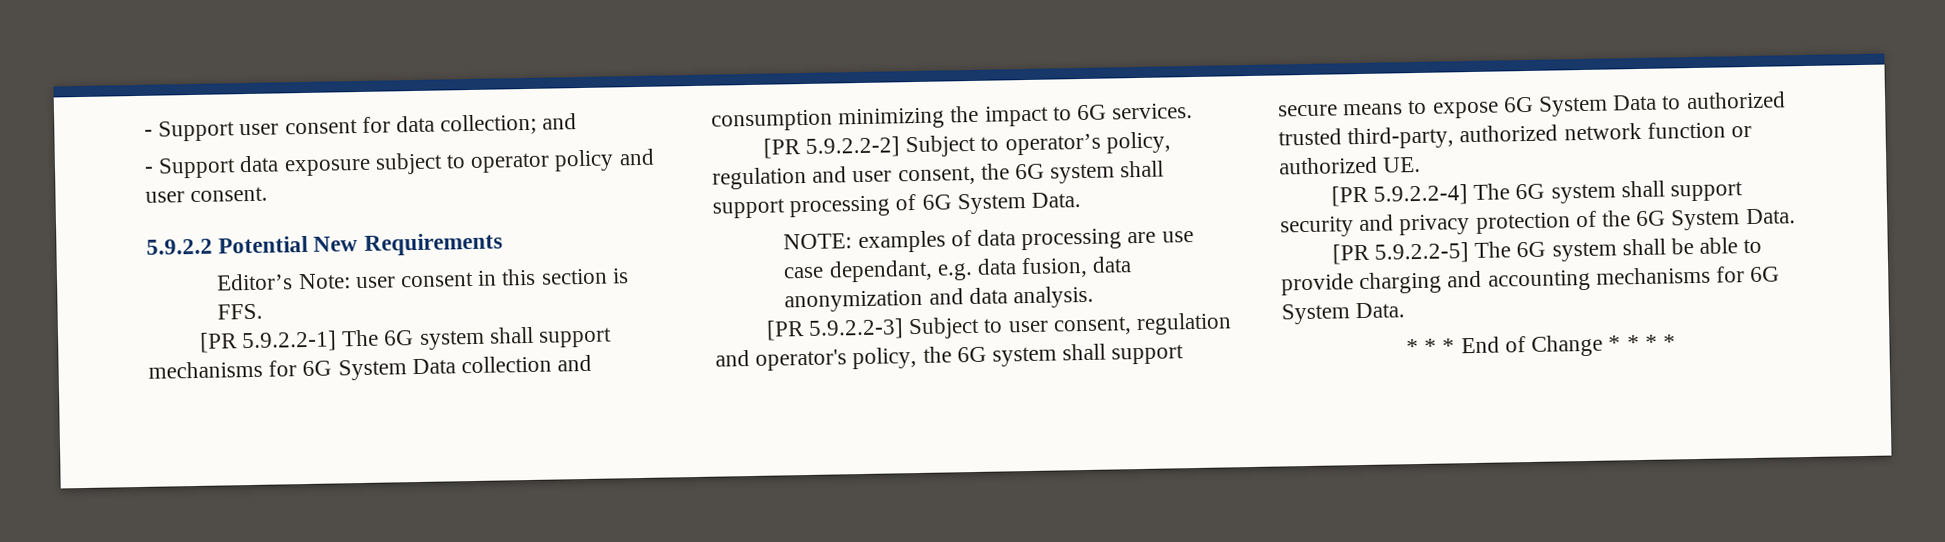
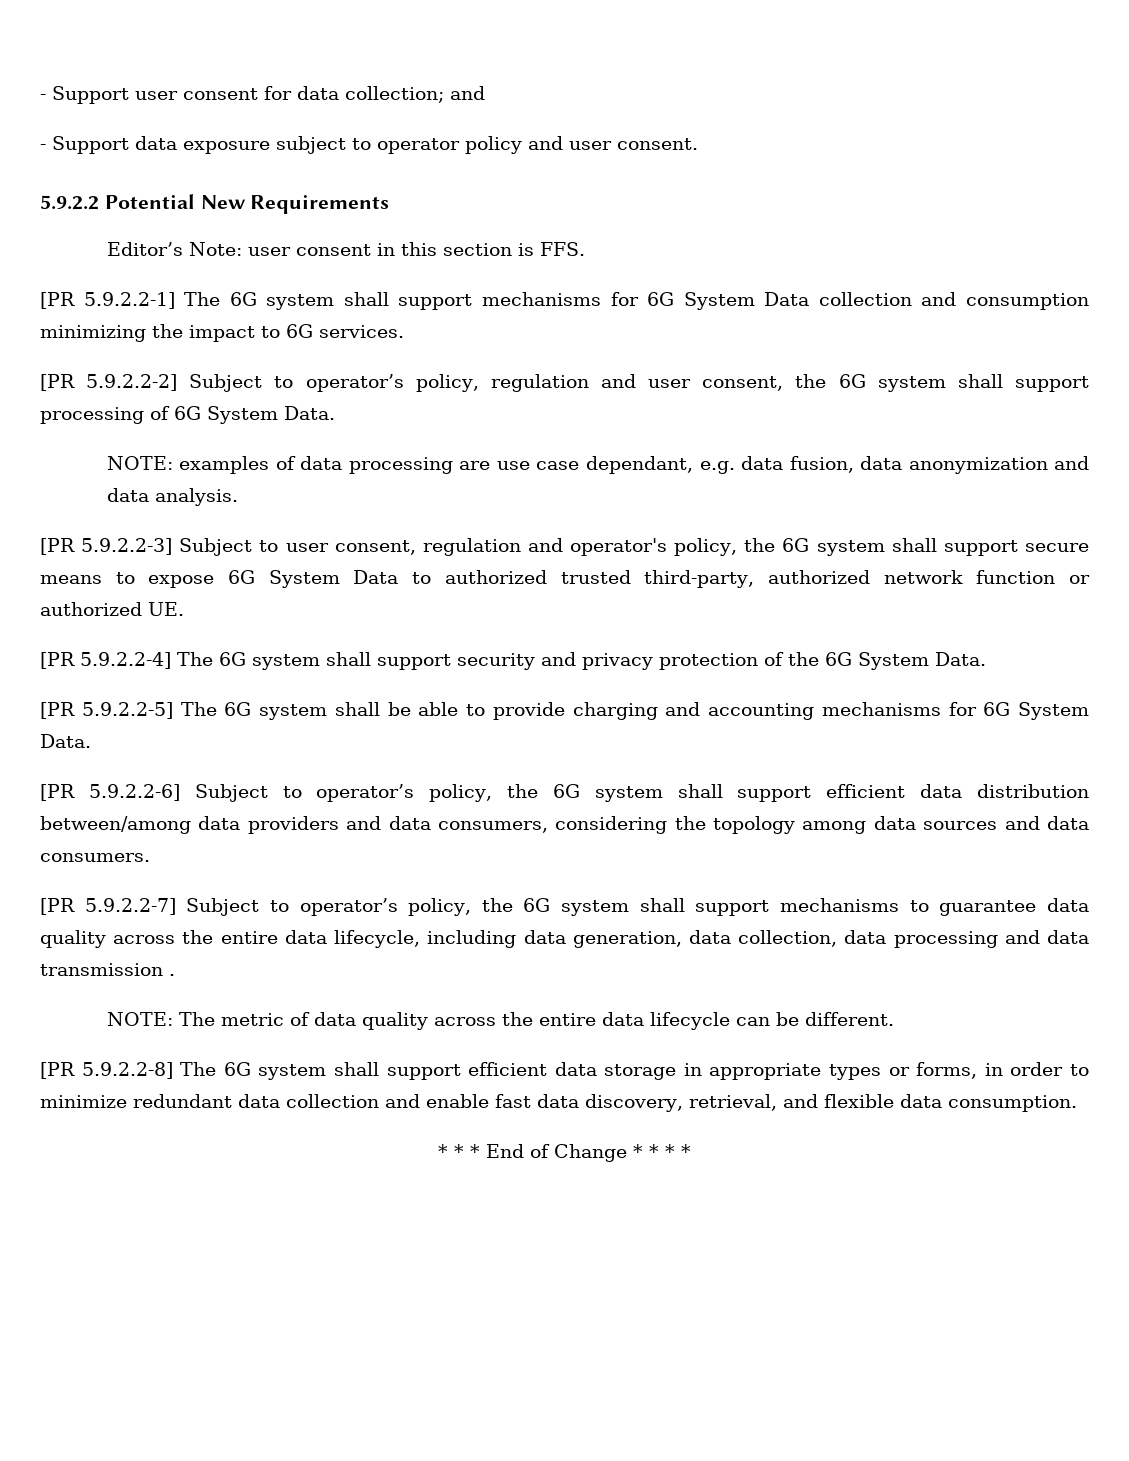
+ [PR 5.9.2.2-6] Subject to operator’s policy, the 6G system shall support efficient data distribution between/among data providers and data consumers, considering the topology among data sources and data consumers.
+ [PR 5.9.2.2-7] Subject to operator’s policy, the 6G system shall support mechanisms to guarantee data quality across the entire data lifecycle, including data generation, data collection, data processing and data transmission .
+ NOTE: The metric of data quality across the entire data lifecycle can be different.
+ [PR 5.9.2.2-8] The 6G system shall support efficient data storage in appropriate types or forms, in order to minimize redundant data collection and enable fast data discovery, retrieval, and flexible data consumption.

